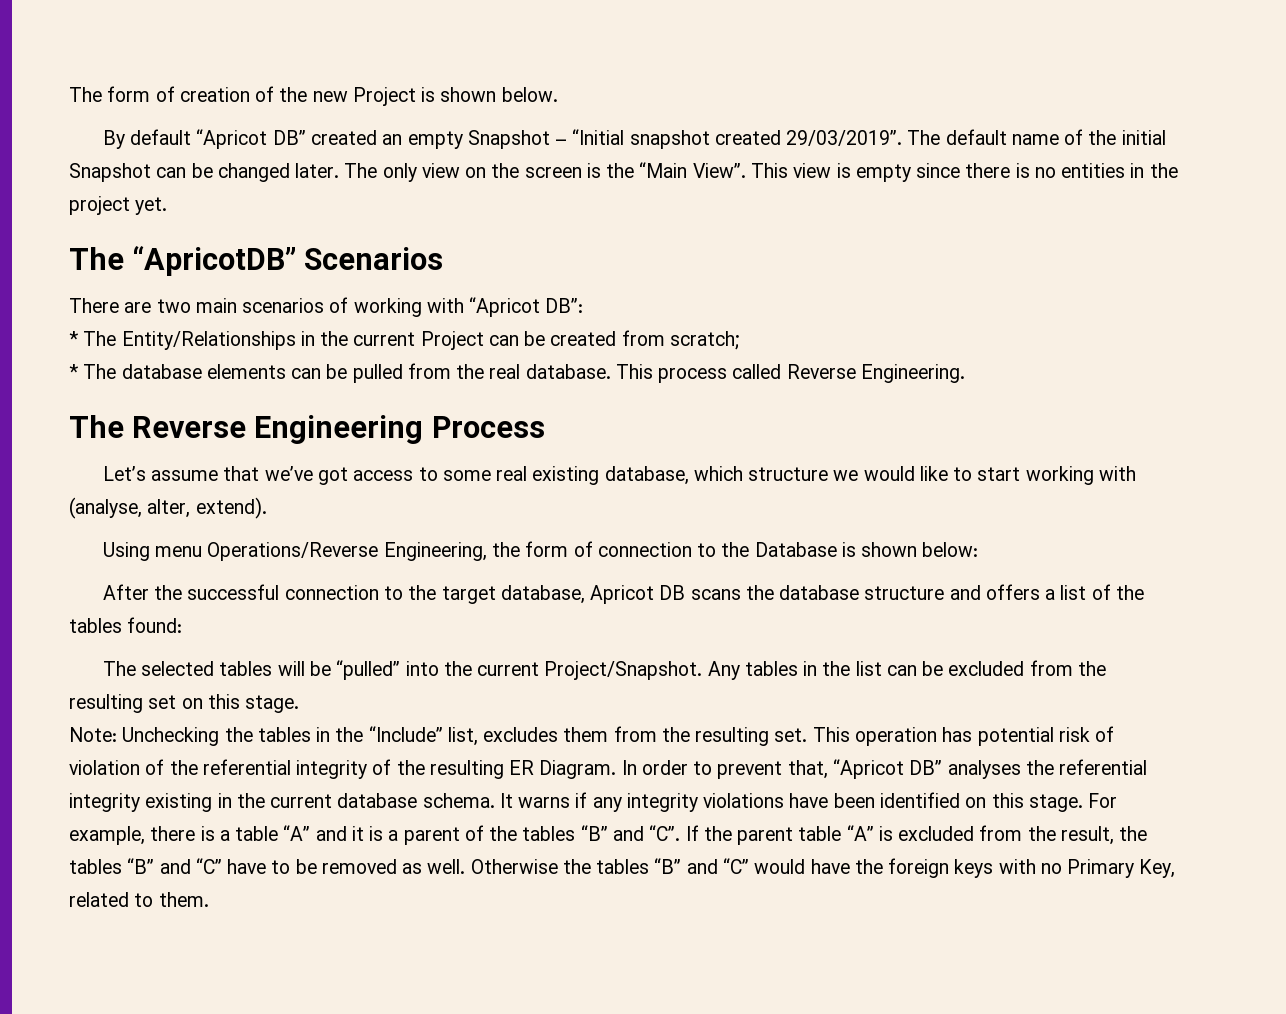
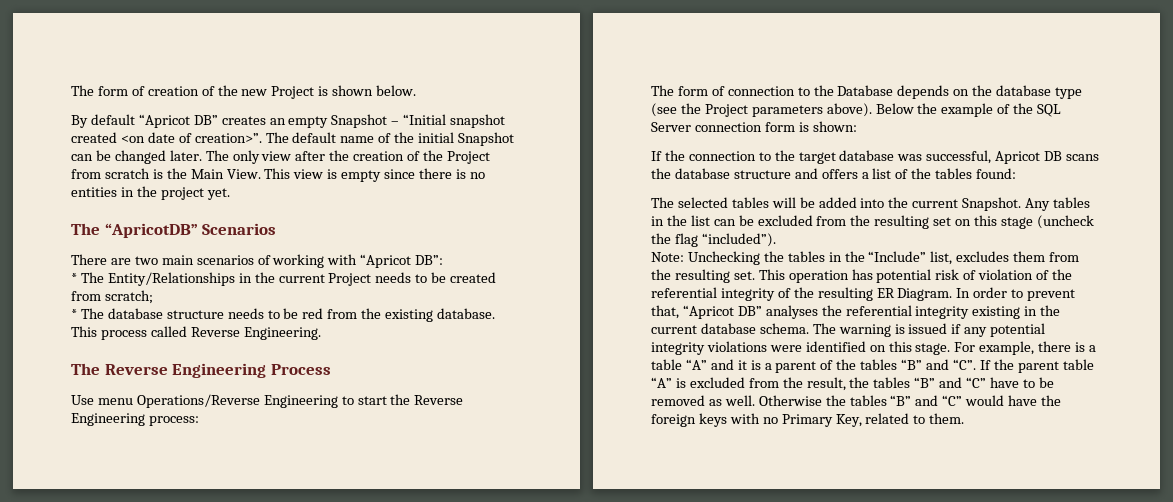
- By default “Apricot DB” created an empty Snapshot – “Initial snapshot created 29/03/2019”.
+ By default “Apricot DB” creates an empty Snapshot – “Initial snapshot created <on date of creation>”.
- The only view on the screen is the “Main View”.
+ The only view after the creation of the Project from scratch is the Main View.
- * The Entity/Relationships in the current Project can be created from scratch;
+ * The Entity/Relationships in the current Project needs to be created from scratch;
- * The database elements can be pulled from the real database.
+ * The database structure needs to be red from the existing database.
- Let’s assume that we’ve got access to some real existing database, which structure we would like to start working with (analyse, alter, extend).
- Using menu Operations/Reverse Engineering, the form of connection to the Database is shown below:
- After the successful connection to the target database, Apricot DB scans the database structure and offers a list of the tables found:
+ Use menu Operations/Reverse Engineering to start the Reverse Engineering process:
+ The form of connection to the Database depends on the database type (see the Project parameters above). Below the example of the SQL Server connection form is shown:
+ If the connection to the target database was successful, Apricot DB scans the database structure and offers a list of the tables found:
- The selected tables will be “pulled” into the current Project/Snapshot.
+ The selected tables will be added into the current Snapshot.
- Any tables in the list can be excluded from the resulting set on this stage.
+ Any tables in the list can be excluded from the resulting set on this stage (uncheck the flag “included”).
- It warns if any integrity violations have been identified on this stage.
+ The warning is issued if any potential integrity violations were identified on this stage.

